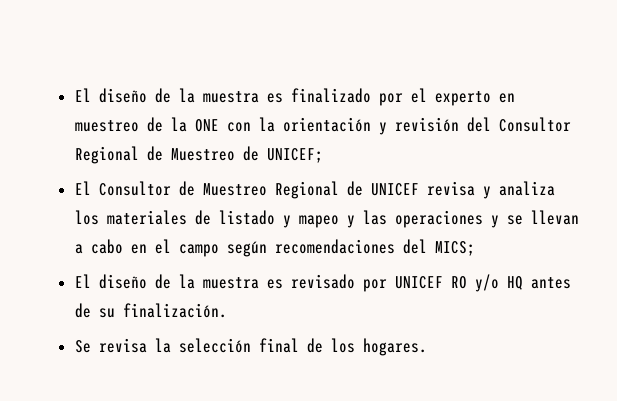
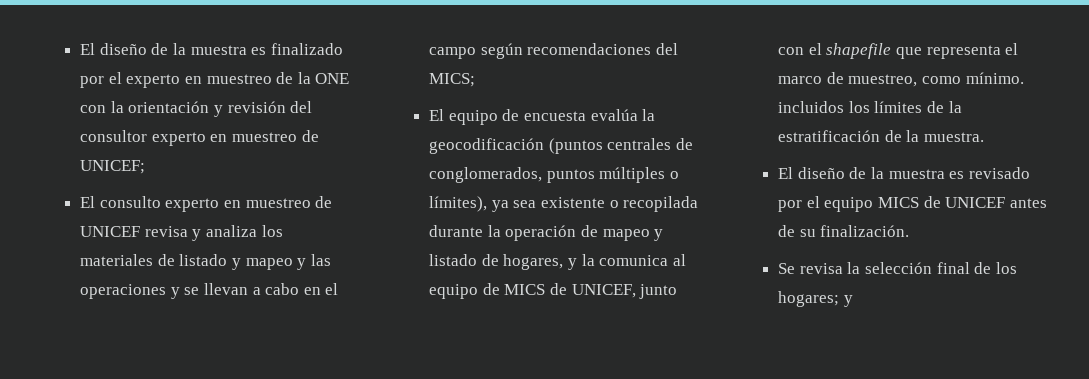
- El diseño de la muestra es finalizado por el experto en muestreo de la ONE con la orientación y revisión del Consultor Regional de Muestreo de UNICEF;
+ El diseño de la muestra es finalizado por el experto en muestreo de la ONE con la orientación y revisión del consultor experto en muestreo de UNICEF;
- El Consultor de Muestreo Regional de UNICEF revisa y analiza los materiales de listado y mapeo y las operaciones y se llevan a cabo en el campo según recomendaciones del MICS;
+ El consulto experto en muestreo de UNICEF revisa y analiza los materiales de listado y mapeo y las operaciones y se llevan a cabo en el campo según recomendaciones del MICS;
+ El equipo de encuesta evalúa la geocodificación (puntos centrales de conglomerados, puntos múltiples o límites), ya sea existente o recopilada durante la operación de mapeo y listado de hogares, y la comunica al equipo de MICS de UNICEF, junto con el shapefile que representa el marco de muestreo, como mínimo. incluidos los límites de la estratificación de la muestra.
- El diseño de la muestra es revisado por UNICEF RO y/o HQ antes de su finalización.
+ El diseño de la muestra es revisado por el equipo MICS de UNICEF antes de su finalización.
- Se revisa la selección final de los hogares.
+ Se revisa la selección final de los hogares; y

